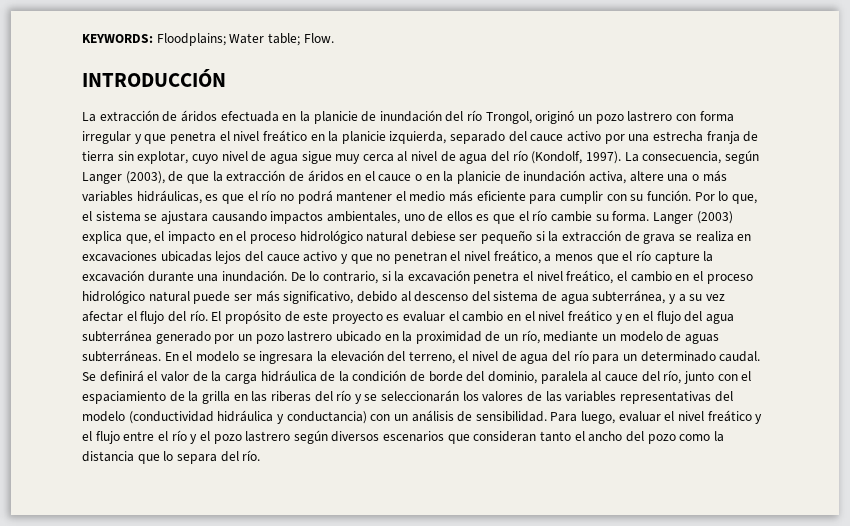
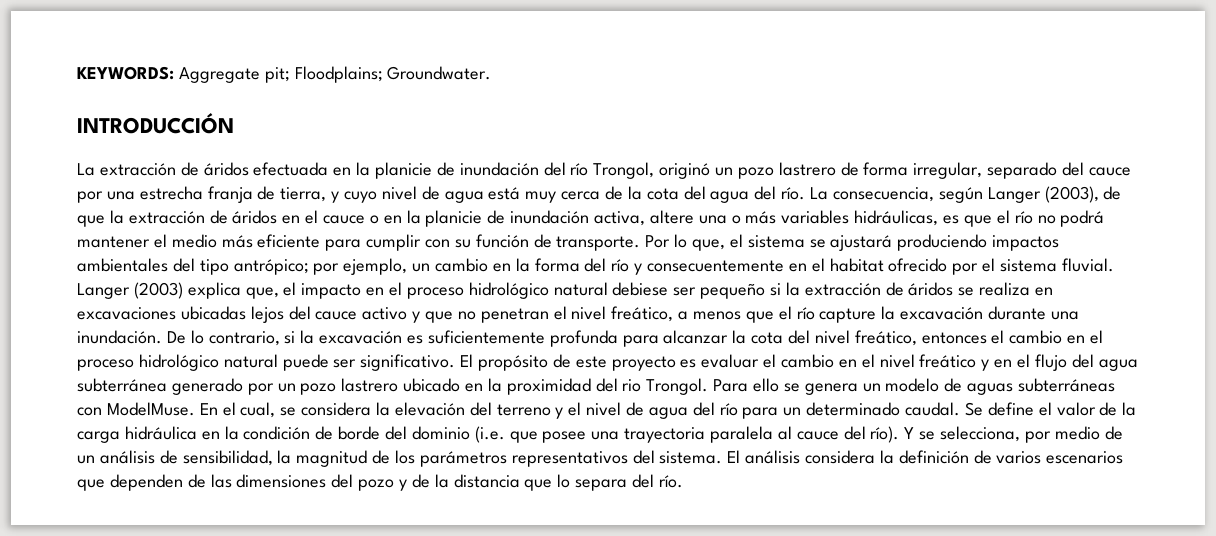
- KEYWORDS: Floodplains; Water table; Flow.
+ KEYWORDS: Aggregate pit; Floodplains; Groundwater.
- La extracción de áridos efectuada en la planicie de inundación del río Trongol, originó un pozo lastrero con forma irregular y que penetra el nivel freático en la planicie izquierda, separado del cauce activo por una estrecha franja de tierra sin explotar, cuyo nivel de agua sigue muy cerca al nivel de agua del río (Kondolf, 1997).
+ La extracción de áridos efectuada en la planicie de inundación del río Trongol, originó un pozo lastrero de forma irregular, separado del cauce por una estrecha franja de tierra, y cuyo nivel de agua está muy cerca de la cota del agua del río.
- La consecuencia, según Langer (2003), de que la extracción de áridos en el cauce o en la planicie de inundación activa, altere una o más variables hidráulicas, es que el río no podrá mantener el medio más eficiente para cumplir con su función.
+ La consecuencia, según Langer (2003), de que la extracción de áridos en el cauce o en la planicie de inundación activa, altere una o más variables hidráulicas, es que el río no podrá mantener el medio más eficiente para cumplir con su función de transporte.
- Por lo que, el sistema se ajustara causando impactos ambientales, uno de ellos es que el río cambie su forma.
+ Por lo que, el sistema se ajustará produciendo impactos ambientales del tipo antrópico; por ejemplo, un cambio en la forma del río y consecuentemente en el habitat ofrecido por el sistema fluvial.
- Langer (2003) explica que, el impacto en el proceso hidrológico natural debiese ser pequeño si la extracción de grava se realiza en excavaciones ubicadas lejos del cauce activo y que no penetran el nivel freático, a menos que el río capture la excavación durante una inundación.
+ Langer (2003) explica que, el impacto en el proceso hidrológico natural debiese ser pequeño si la extracción de áridos se realiza en excavaciones ubicadas lejos del cauce activo y que no penetran el nivel freático, a menos que el río capture la excavación durante una inundación.
- De lo contrario, si la excavación penetra el nivel freático, el cambio en el proceso hidrológico natural puede ser más significativo, debido al descenso del sistema de agua subterránea, y a su vez afectar el flujo del río.
+ De lo contrario, si la excavación es suficientemente profunda para alcanzar la cota del nivel freático, entonces el cambio en el proceso hidrológico natural puede ser significativo.
- El propósito de este proyecto es evaluar el cambio en el nivel freático y en el flujo del agua subterránea generado por un pozo lastrero ubicado en la proximidad de un río, mediante un modelo de aguas subterráneas. En el modelo se ingresara la elevación del terreno, el nivel de agua del río para un determinado caudal.
+ El propósito de este proyecto es evaluar el cambio en el nivel freático y en el flujo del agua subterránea generado por un pozo lastrero ubicado en la proximidad del rio Trongol. Para ello se genera un modelo de aguas subterráneas con ModelMuse. En el cual, se considera la elevación del terreno y el nivel de agua del río para un determinado caudal.
- Se definirá el valor de la carga hidráulica de la condición de borde del dominio, paralela al cauce del río, junto con el espaciamiento de la grilla en las riberas del río y se seleccionarán los valores de las variables representativas del modelo (conductividad hidráulica y conductancia) con un análisis de sensibilidad. Para luego, evaluar el nivel freático y el flujo entre el río y el pozo lastrero según diversos escenarios que consideran tanto el ancho del pozo como la distancia que lo separa del río.
+ Se define el valor de la carga hidráulica en la condición de borde del dominio (i.e. que posee una trayectoria paralela al cauce del río). Y se selecciona, por medio de un análisis de sensibilidad, la magnitud de los parámetros representativos del sistema. El análisis considera la definición de varios escenarios que dependen de las dimensiones del pozo y de la distancia que lo separa del río.

